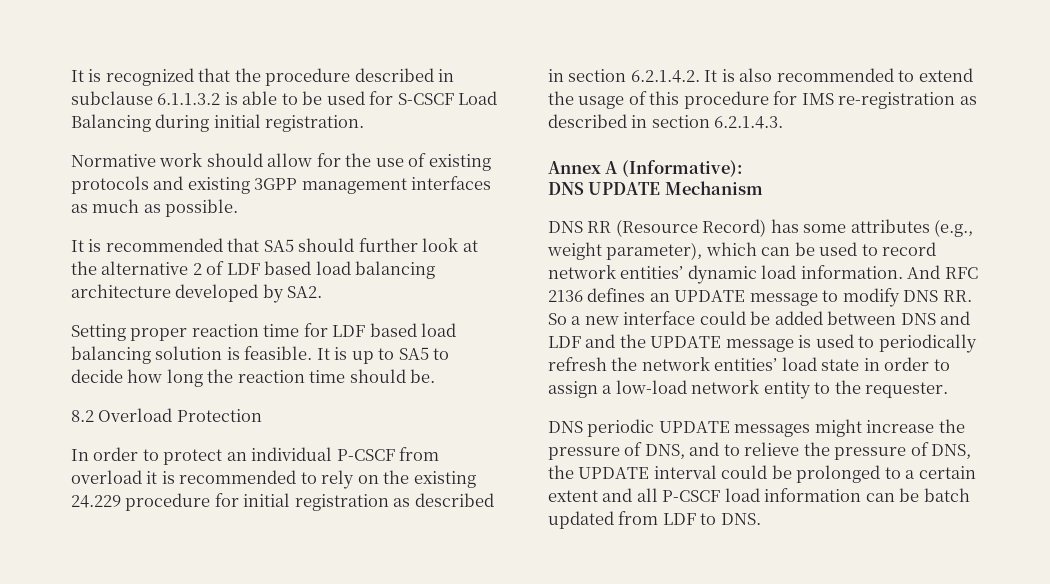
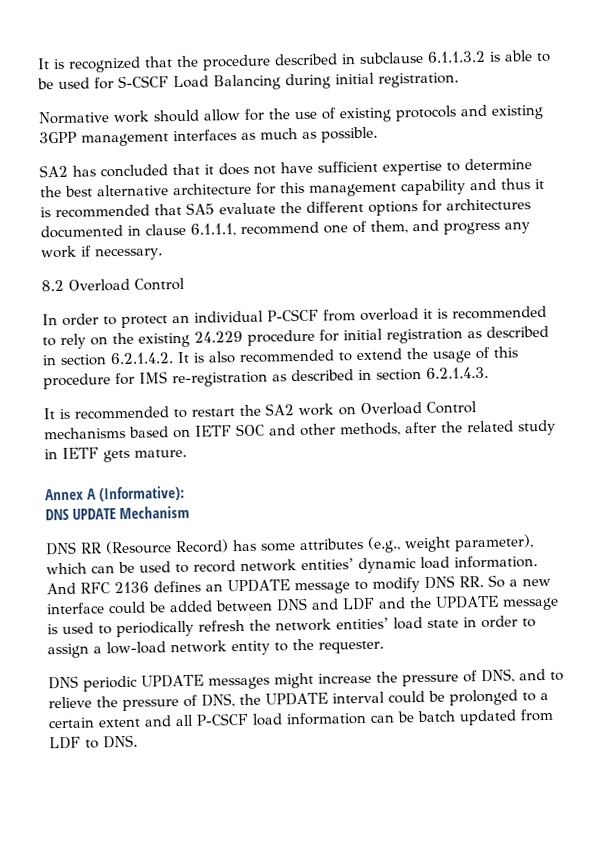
- It is recommended that SA5 should further look at the alternative 2 of LDF based load balancing architecture developed by SA2.
- Setting proper reaction time for LDF based load balancing solution is feasible. It is up to SA5 to decide how long the reaction time should be.
+ SA2 has concluded that it does not have sufficient expertise to determine the best alternative architecture for this management capability and thus it is recommended that SA5 evaluate the different options for architectures documented in clause 6.1.1.1, recommend one of them, and progress any work if necessary.
- 8.2 Overload Protection
+ 8.2 Overload Control
+ It is recommended to restart the SA2 work on Overload Control mechanisms based on IETF SOC and other methods, after the related study in IETF gets mature.

